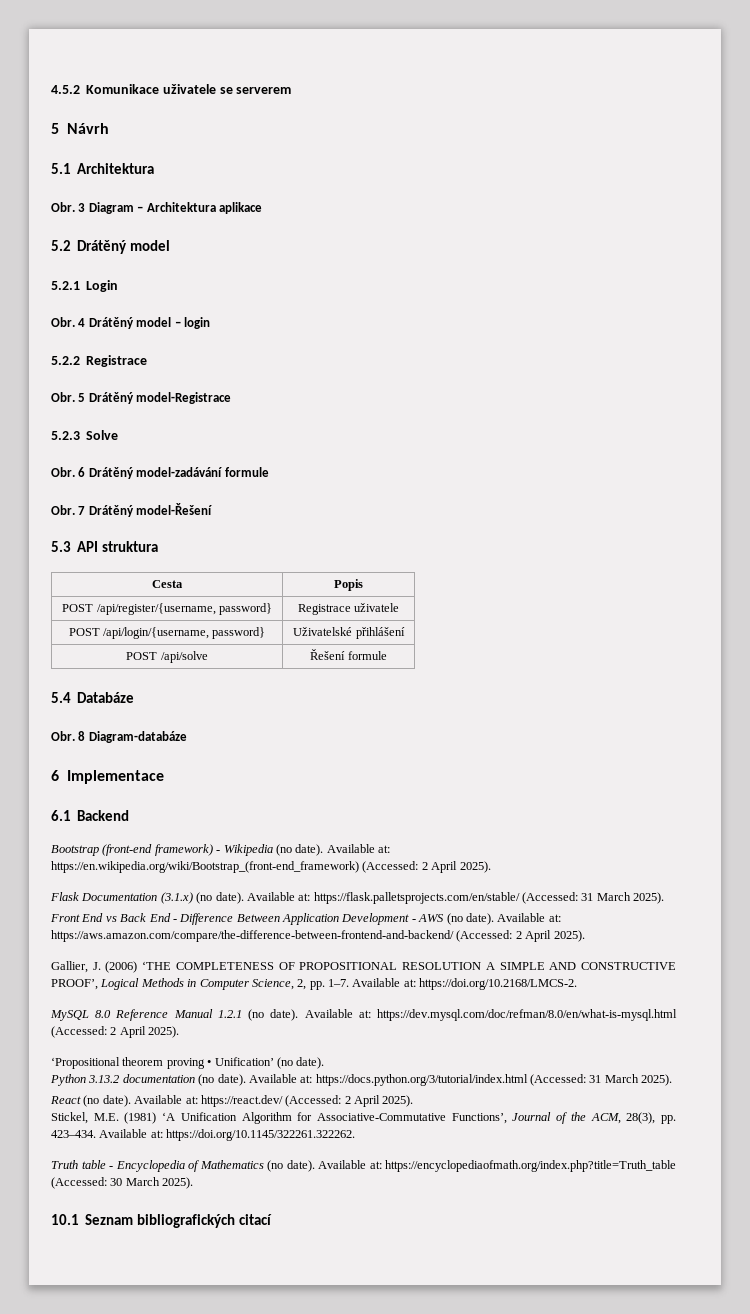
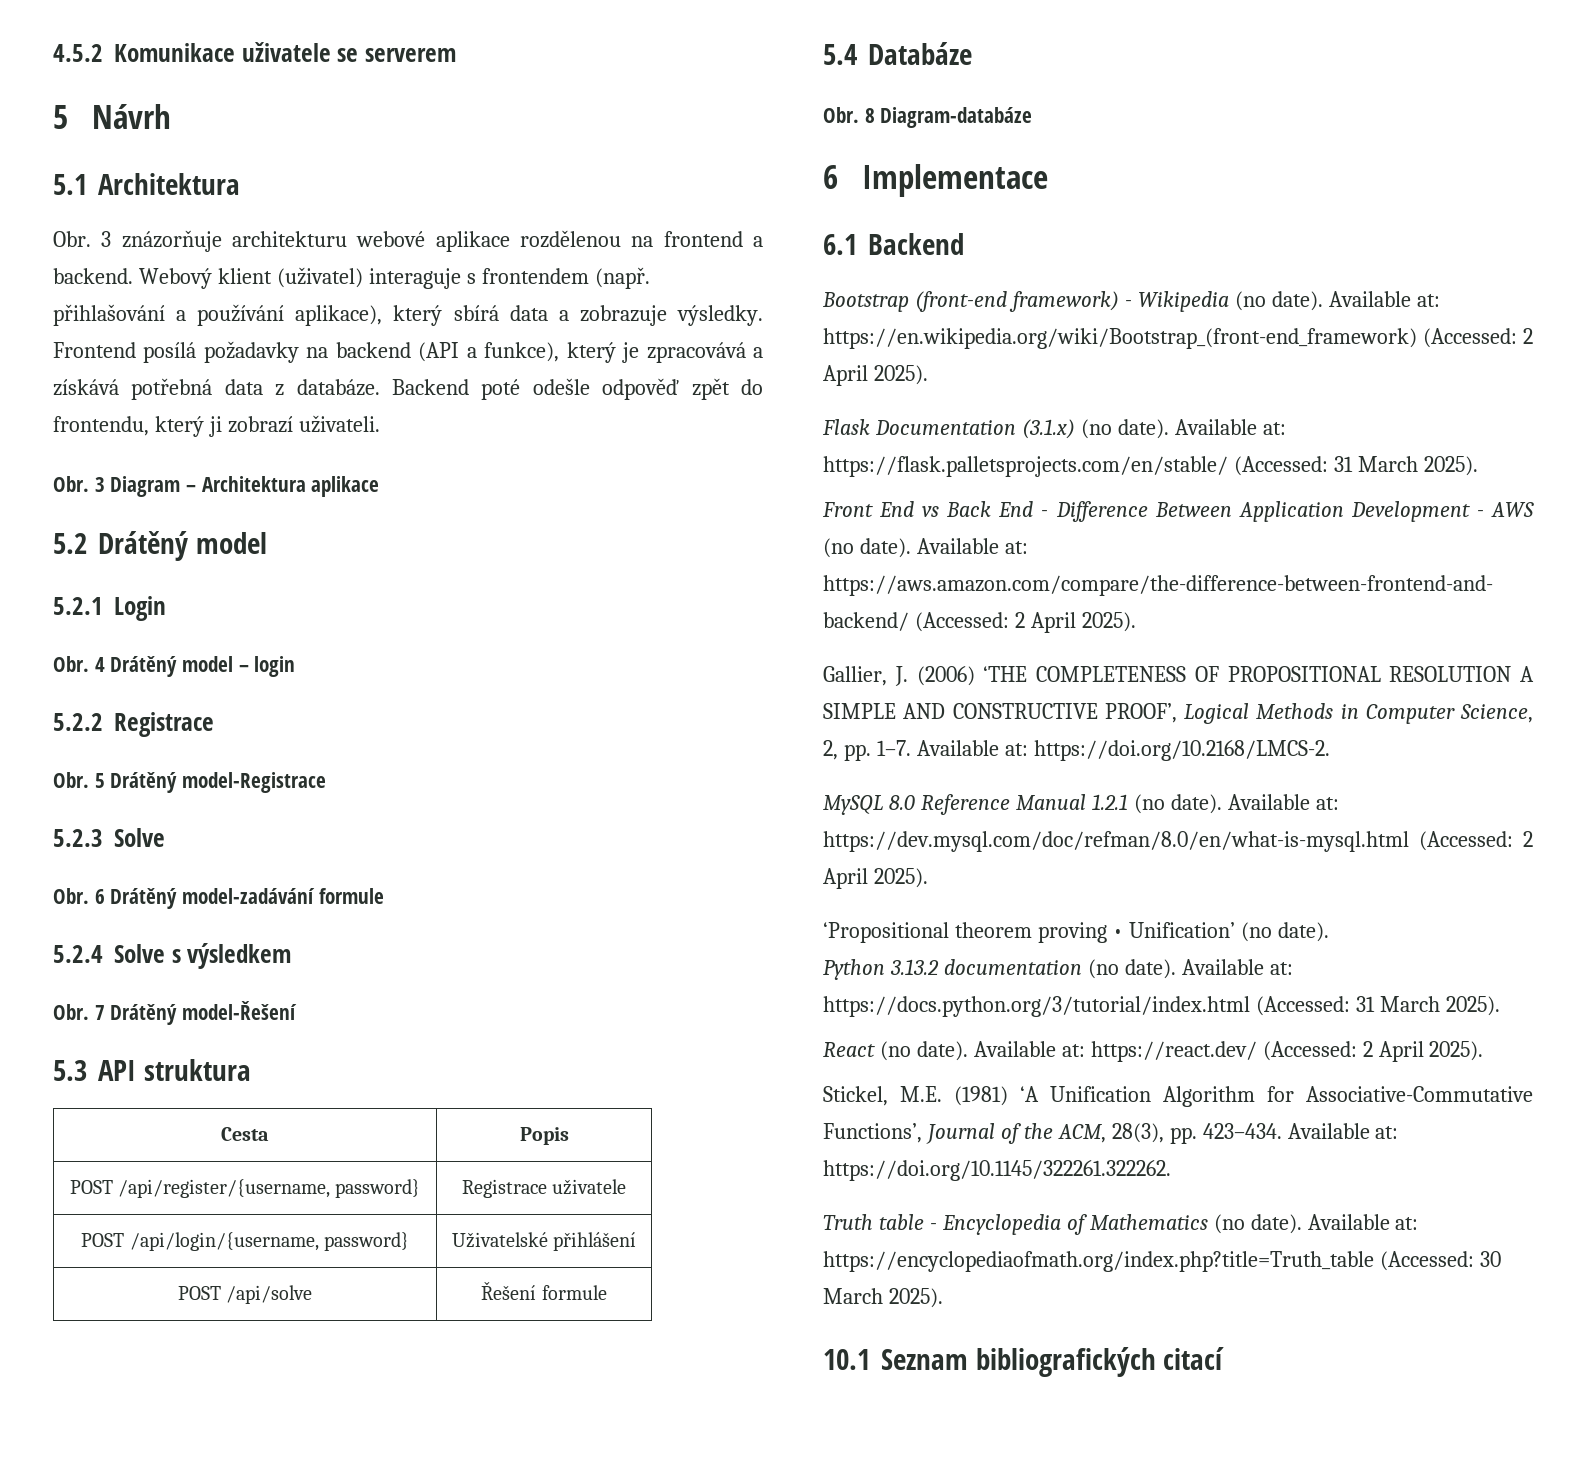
+ Obr. 3 znázorňuje architekturu webové aplikace rozdělenou na frontend a backend. Webový klient (uživatel) interaguje s frontendem (např. přihlašování a používání aplikace), který sbírá data a zobrazuje výsledky. Frontend posílá požadavky na backend (API a funkce), který je zpracovává a získává potřebná data z databáze. Backend poté odešle odpověď zpět do frontendu, který ji zobrazí uživateli.
+ 5.2.4 Solve s výsledkem

